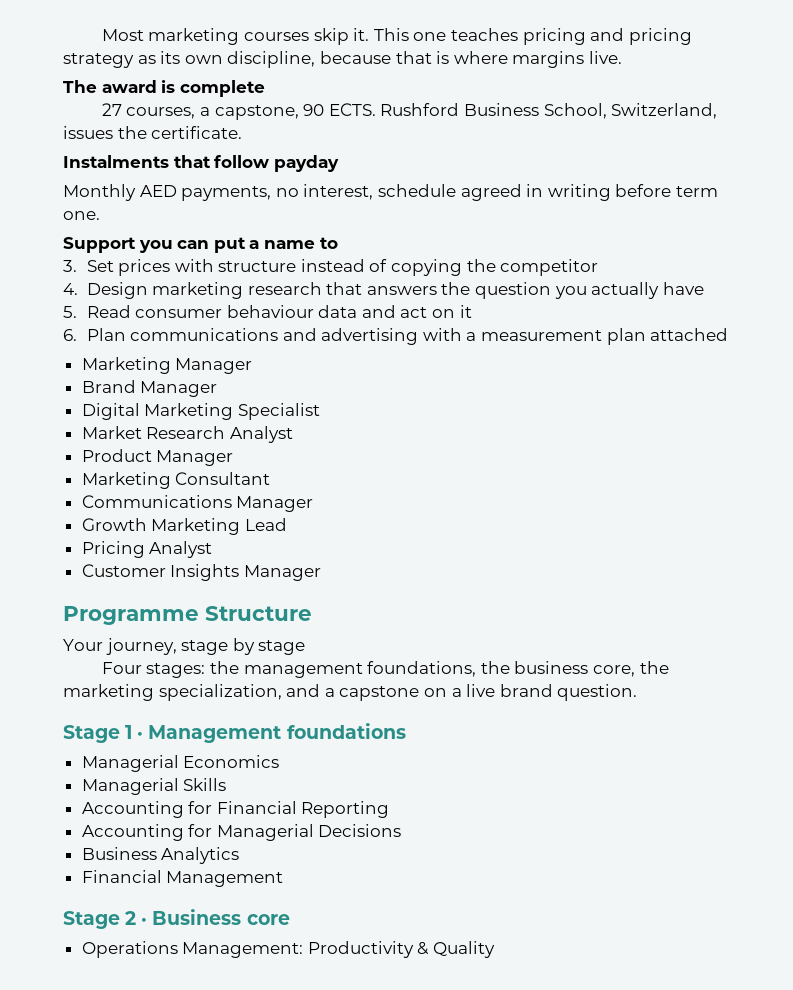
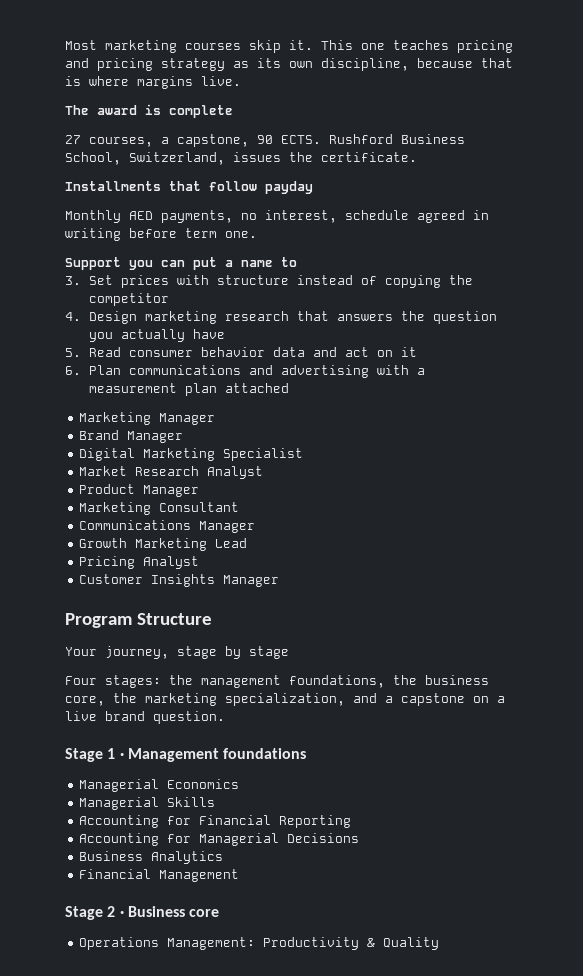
- Instalments that follow payday
+ Installments that follow payday
- 5. Read consumer behaviour data and act on it
+ 5. Read consumer behavior data and act on it
- Programme Structure
+ Program Structure

